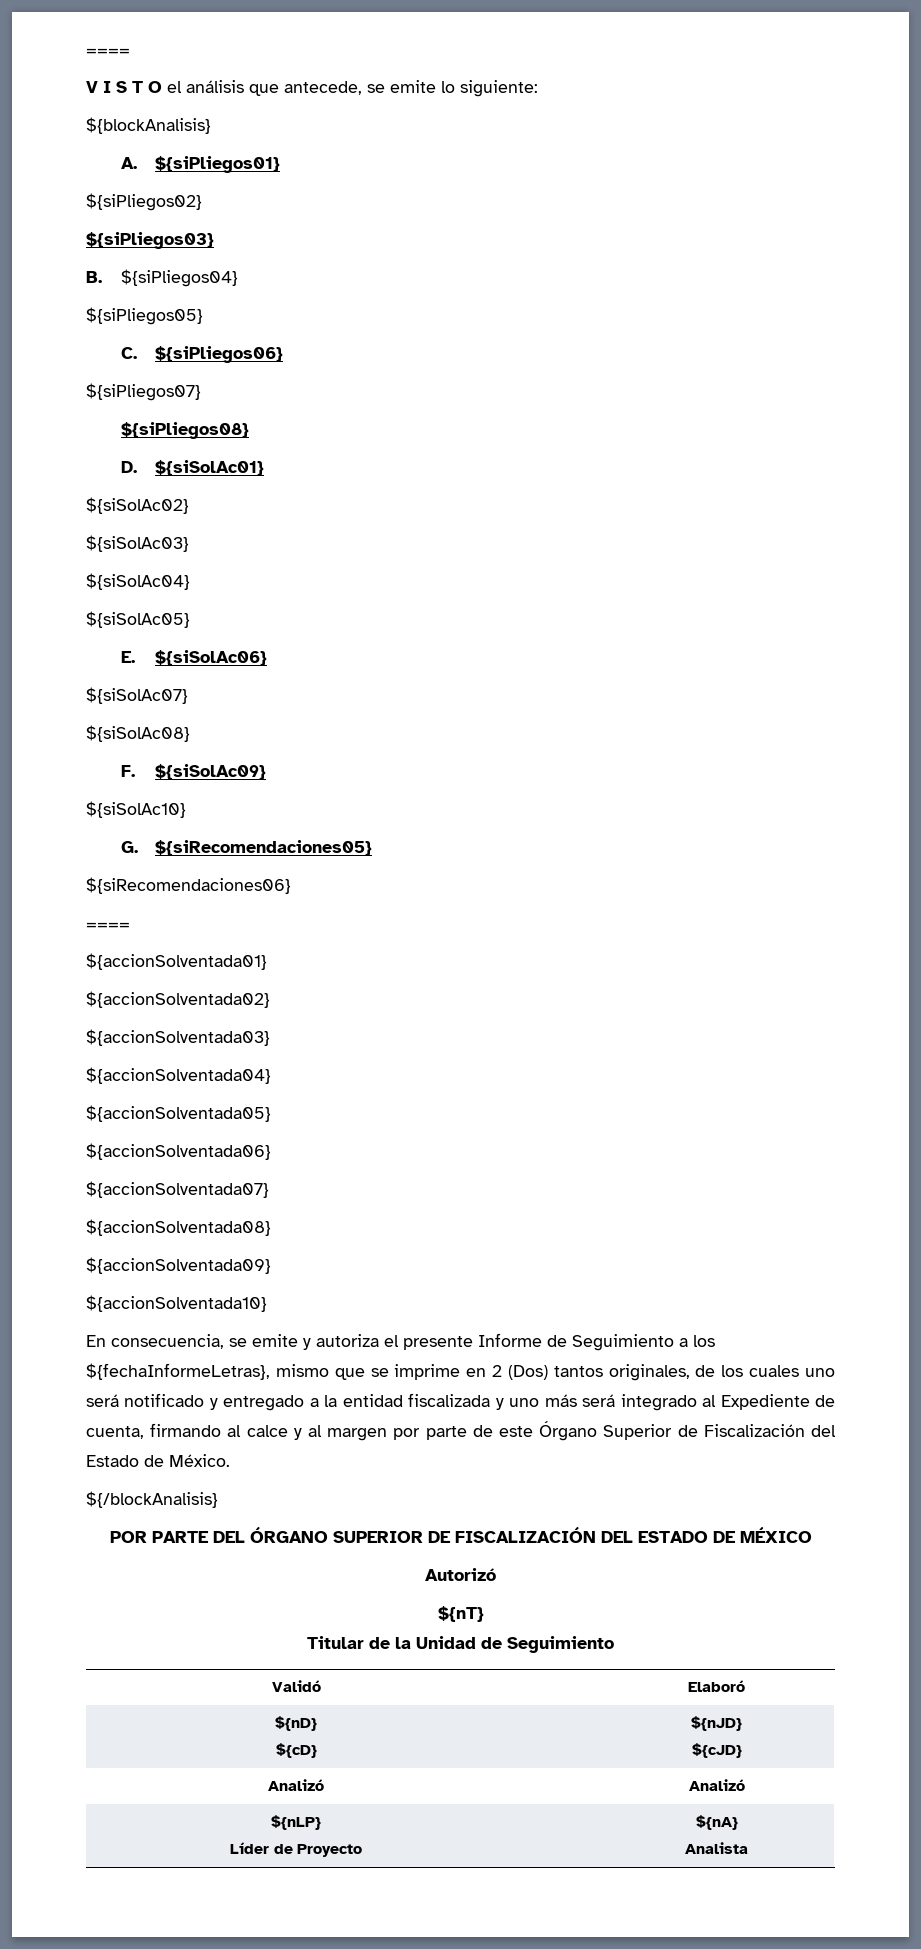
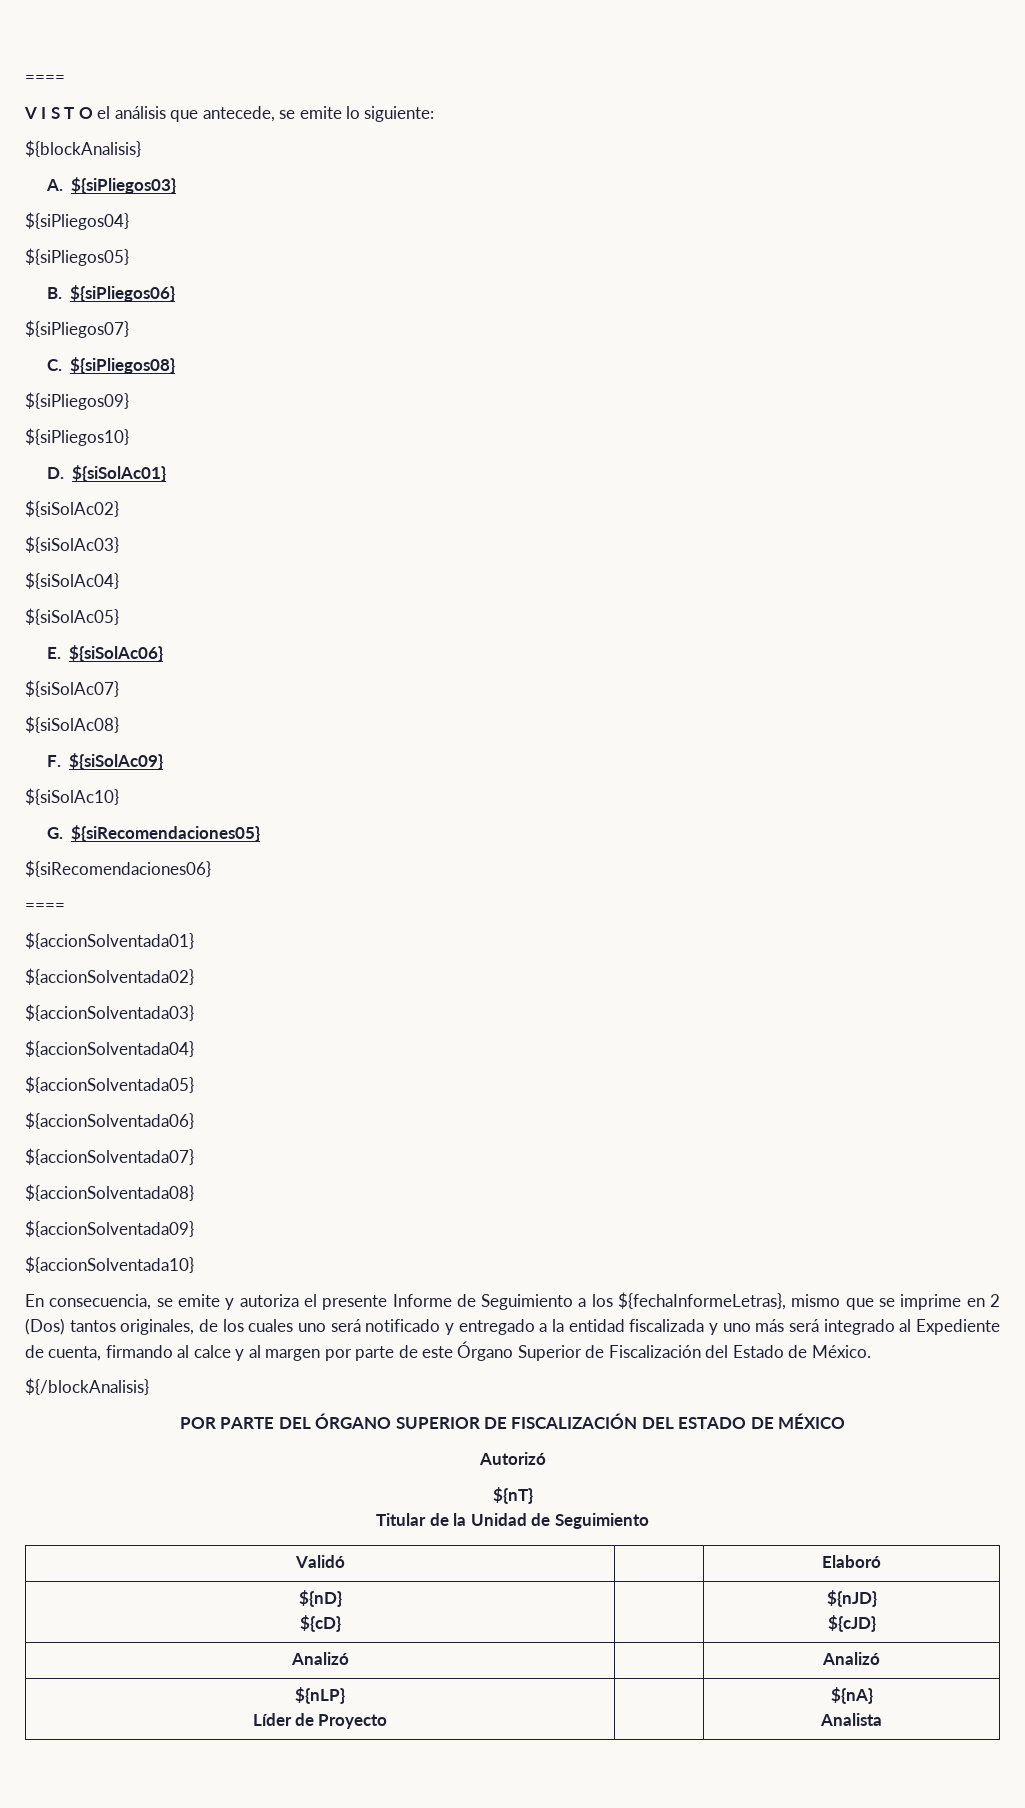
- A. ${siPliegos01}
- ${siPliegos02}
- ${siPliegos03}
+ A. ${siPliegos03}
- B. ${siPliegos04}
+ ${siPliegos04}
- C. ${siPliegos06}
+ B. ${siPliegos06}
- ${siPliegos08}
+ C. ${siPliegos08}
+ ${siPliegos09}
+ ${siPliegos10}

